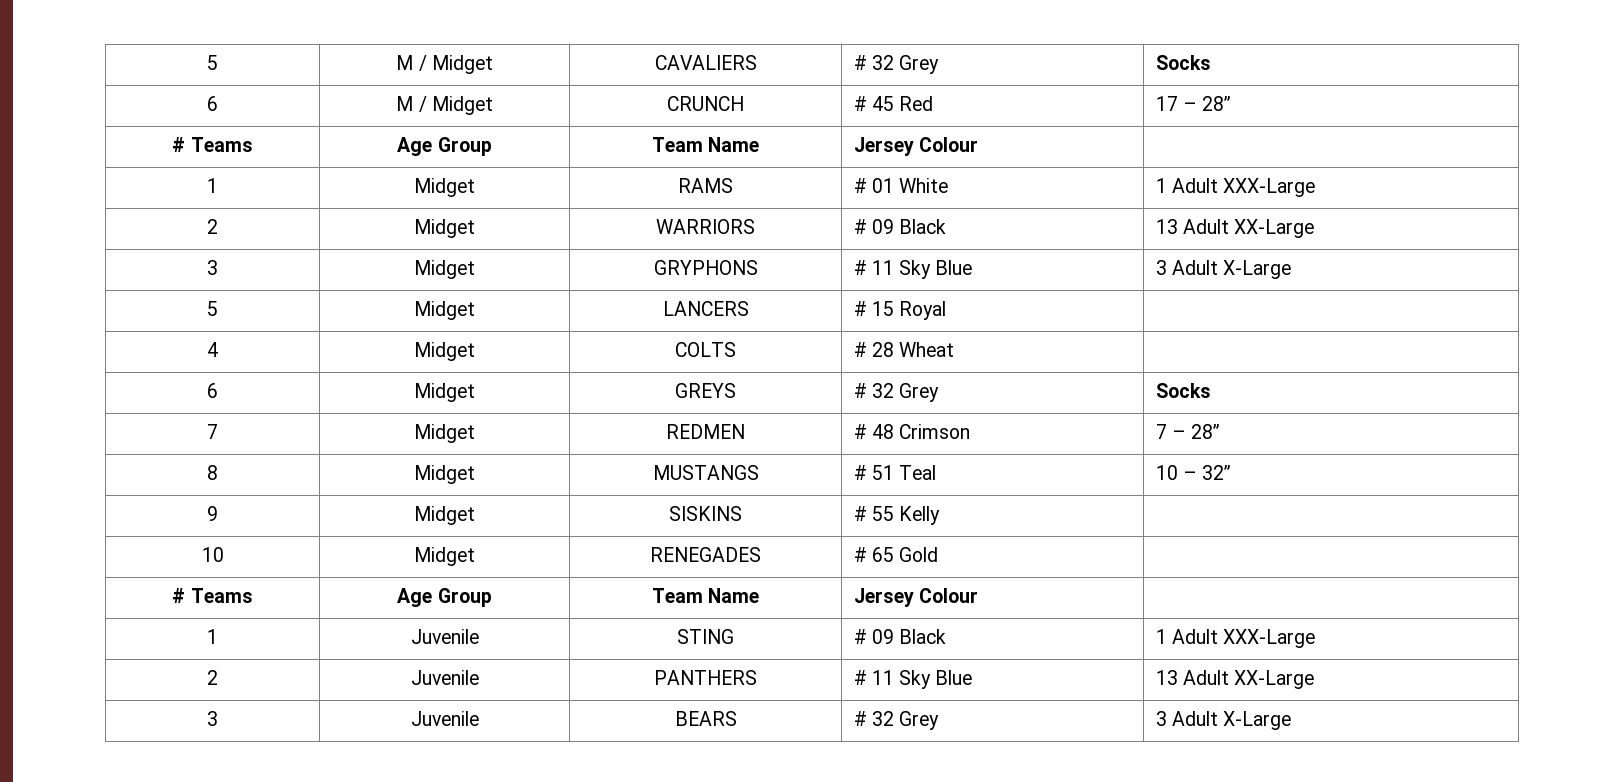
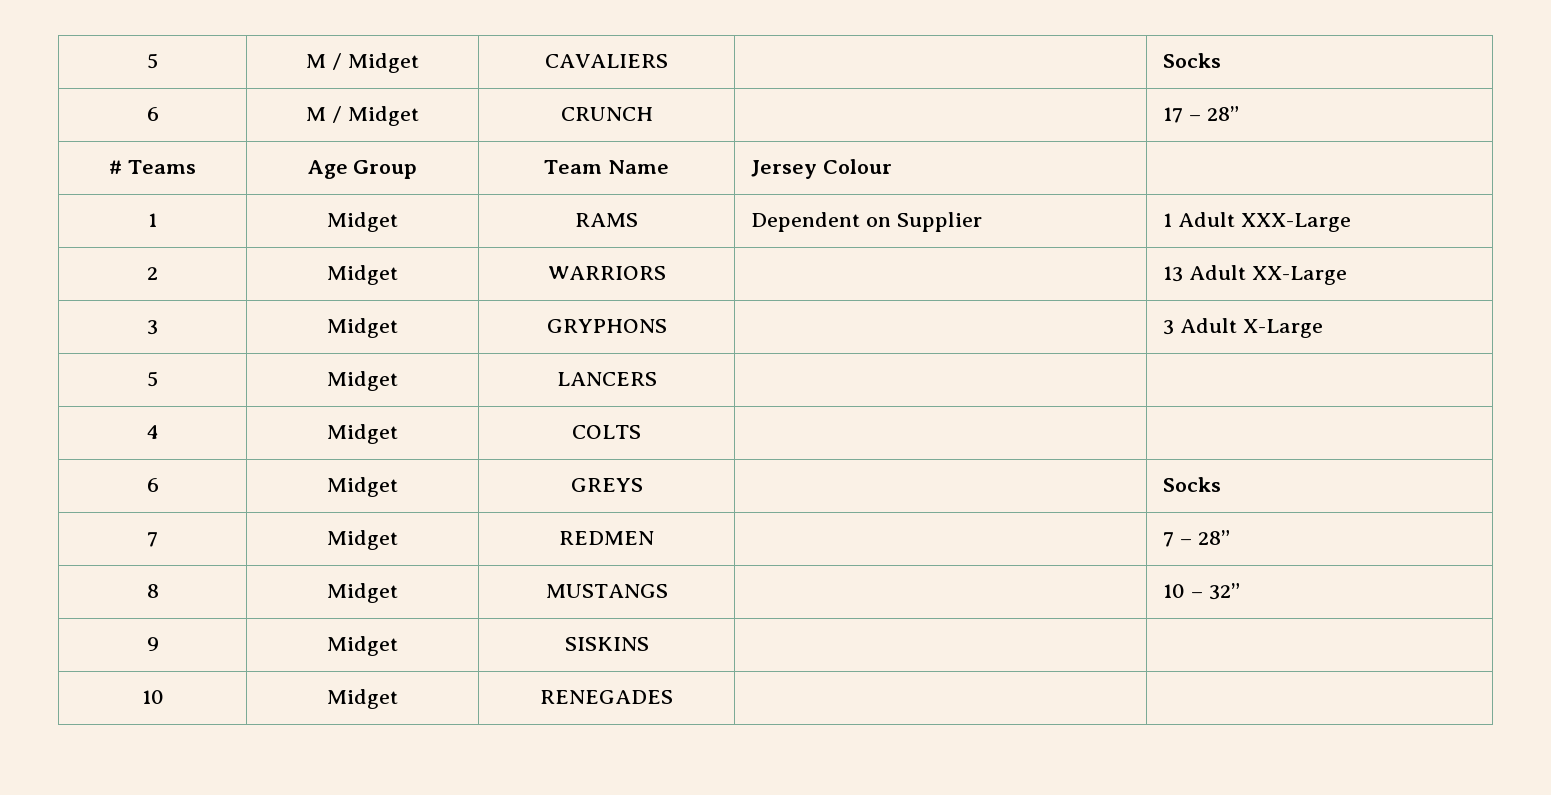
- 5 | M / Midget | CAVALIERS | # 32 Grey | Socks
+ 5 | M / Midget | CAVALIERS | | Socks
- 6 | M / Midget | CRUNCH | # 45 Red | 17 – 28”
+ 6 | M / Midget | CRUNCH | | 17 – 28”
- 1 | Midget | RAMS | # 01 White | 1 Adult XXX-Large
+ 1 | Midget | RAMS | Dependent on Supplier | 1 Adult XXX-Large
- 2 | Midget | WARRIORS | # 09 Black | 13 Adult XX-Large
+ 2 | Midget | WARRIORS | | 13 Adult XX-Large
- 3 | Midget | GRYPHONS | # 11 Sky Blue | 3 Adult X-Large
+ 3 | Midget | GRYPHONS | | 3 Adult X-Large
- 5 | Midget | LANCERS | # 15 Royal |
+ 5 | Midget | LANCERS | |
- 4 | Midget | COLTS | # 28 Wheat |
+ 4 | Midget | COLTS | |
- 6 | Midget | GREYS | # 32 Grey | Socks
+ 6 | Midget | GREYS | | Socks
- 7 | Midget | REDMEN | # 48 Crimson | 7 – 28”
+ 7 | Midget | REDMEN | | 7 – 28”
- 8 | Midget | MUSTANGS | # 51 Teal | 10 – 32”
+ 8 | Midget | MUSTANGS | | 10 – 32”
- 9 | Midget | SISKINS | # 55 Kelly |
+ 9 | Midget | SISKINS | |
- 10 | Midget | RENEGADES | # 65 Gold |
- # Teams | Age Group | Team Name | Jersey Colour |
- 1 | Juvenile | STING | # 09 Black | 1 Adult XXX-Large
- 2 | Juvenile | PANTHERS | # 11 Sky Blue | 13 Adult XX-Large
- 3 | Juvenile | BEARS | # 32 Grey | 3 Adult X-Large
+ 10 | Midget | RENEGADES | |

